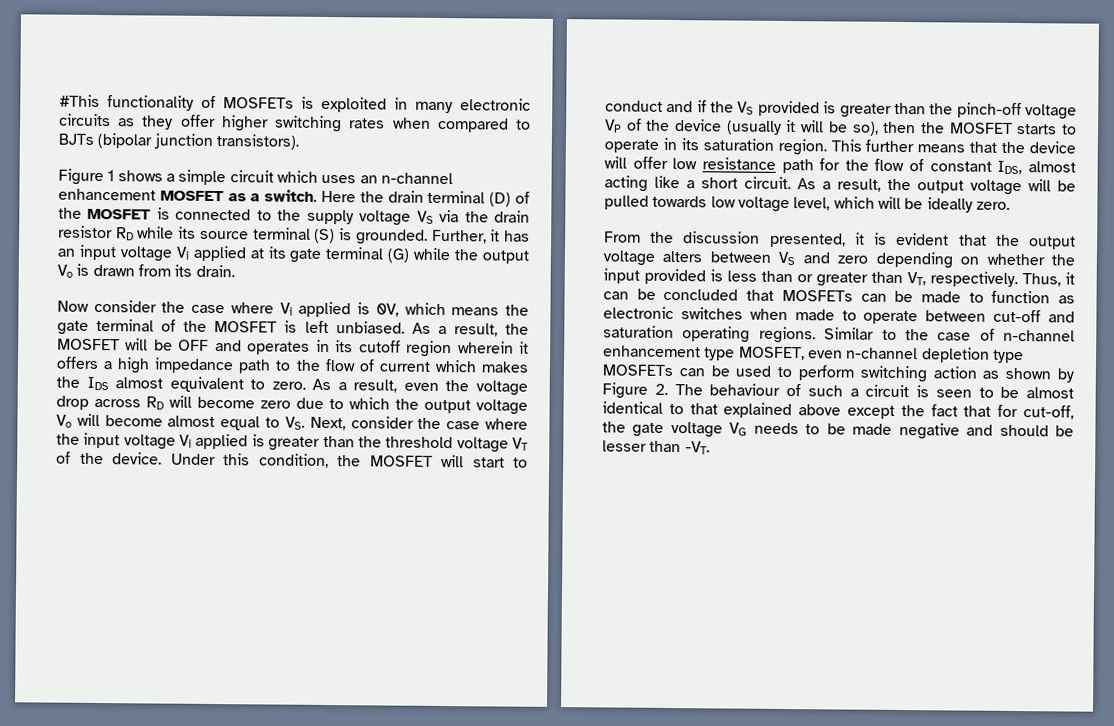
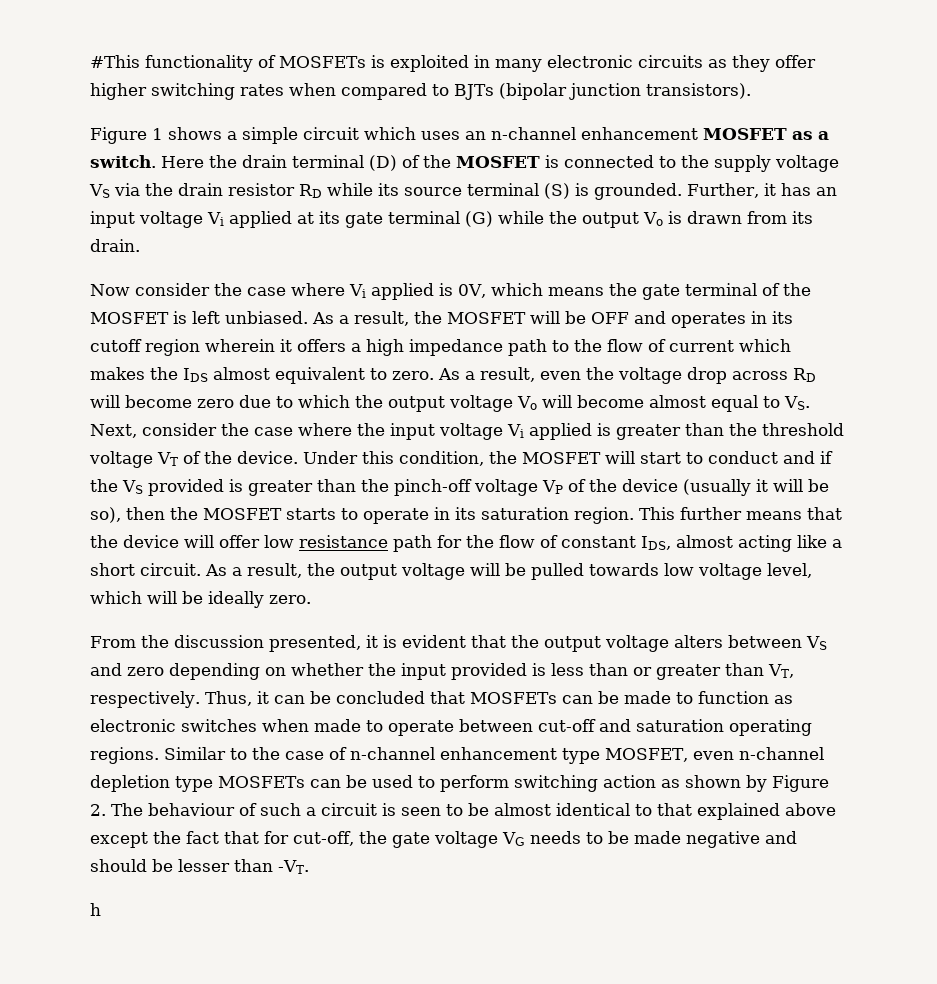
+ h

